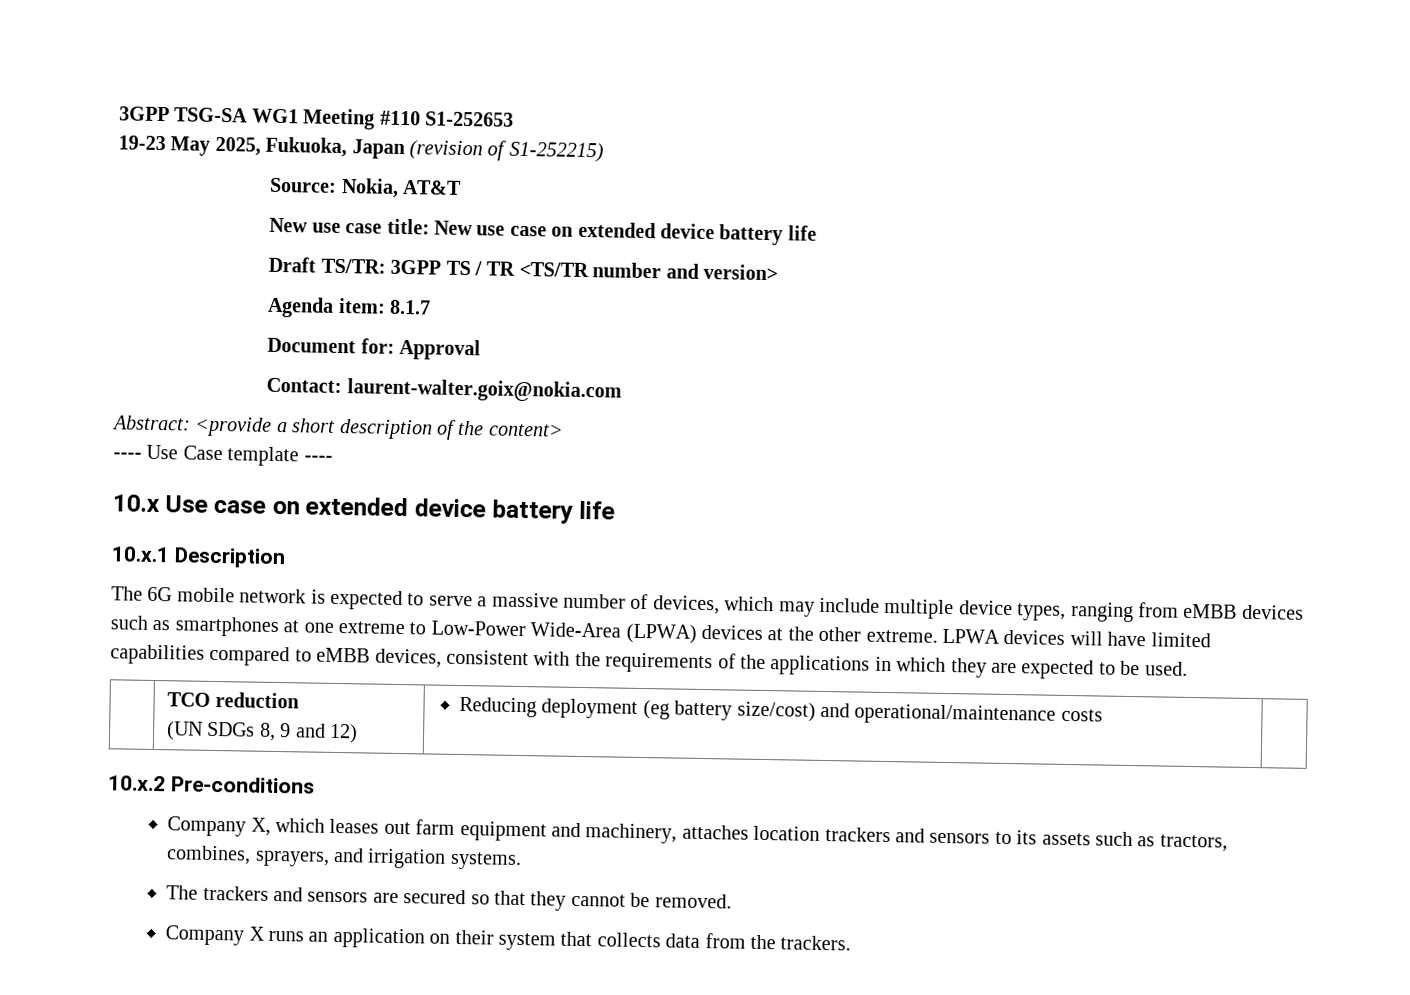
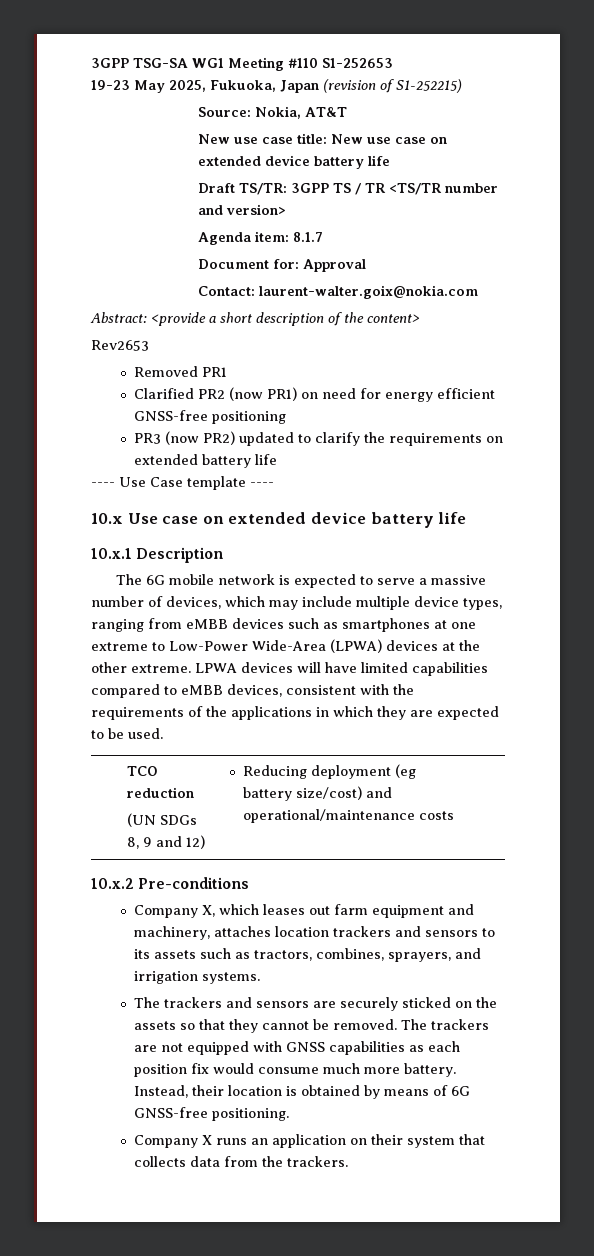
+ Rev2653
+ Removed PR1
+ Clarified PR2 (now PR1) on need for energy efficient GNSS-free positioning
+ PR3 (now PR2) updated to clarify the requirements on extended battery life
- The trackers and sensors are secured so that they cannot be removed.
+ The trackers and sensors are securely sticked on the assets so that they cannot be removed. The trackers are not equipped with GNSS capabilities as each position fix would consume much more battery. Instead, their location is obtained by means of 6G GNSS-free positioning.

